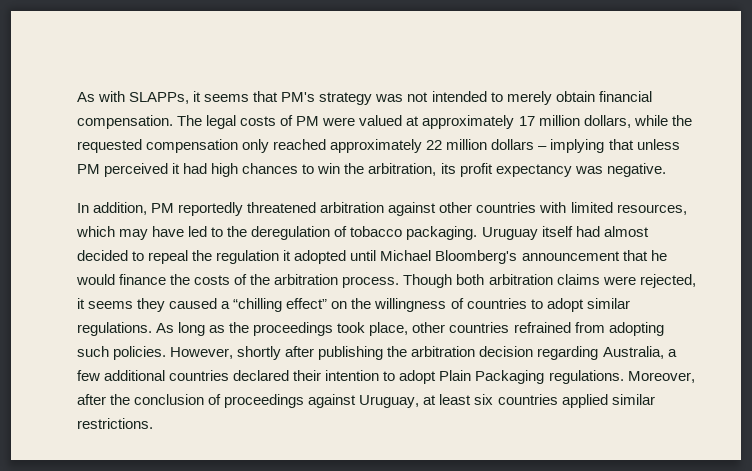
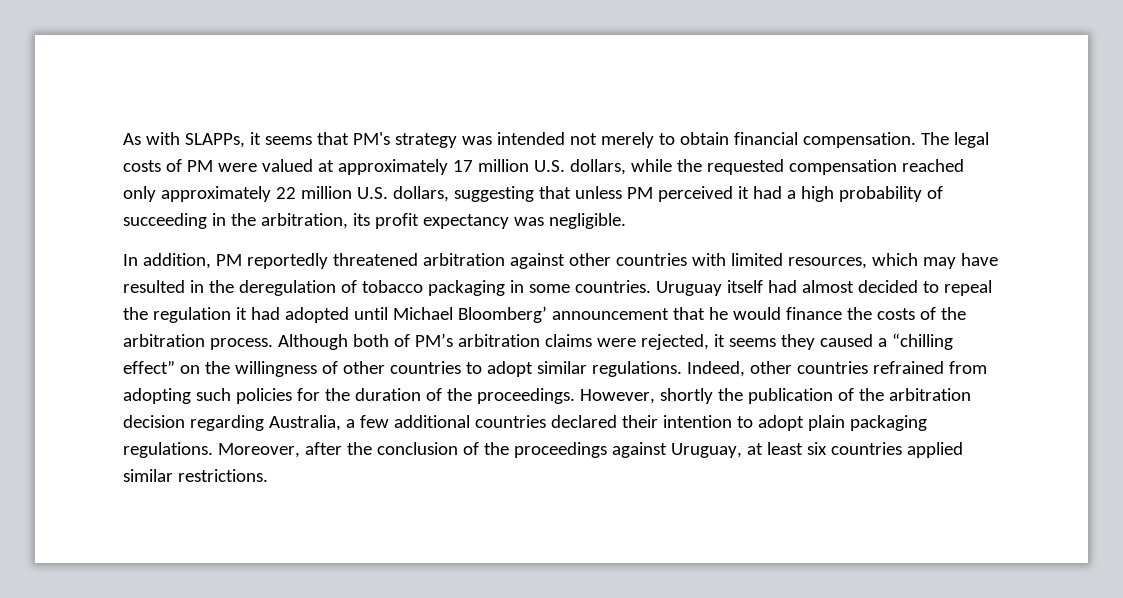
- As with SLAPPs, it seems that PM's strategy was not intended to merely obtain financial compensation.
+ As with SLAPPs, it seems that PM's strategy was intended not merely to obtain financial compensation.
- The legal costs of PM were valued at approximately 17 million dollars, while the requested compensation only reached approximately 22 million dollars – implying that unless PM perceived it had high chances to win the arbitration, its profit expectancy was negative.
+ The legal costs of PM were valued at approximately 17 million U.S. dollars, while the requested compensation reached only approximately 22 million U.S. dollars, suggesting that unless PM perceived it had a high probability of succeeding in the arbitration, its profit expectancy was negligible.
- In addition, PM reportedly threatened arbitration against other countries with limited resources, which may have led to the deregulation of tobacco packaging.
+ In addition, PM reportedly threatened arbitration against other countries with limited resources, which may have resulted in the deregulation of tobacco packaging in some countries.
- Uruguay itself had almost decided to repeal the regulation it adopted until Michael Bloomberg's announcement that he would finance the costs of the arbitration process.
+ Uruguay itself had almost decided to repeal the regulation it had adopted until Michael Bloomberg’ announcement that he would finance the costs of the arbitration process.
- Though both arbitration claims were rejected, it seems they caused a “chilling effect” on the willingness of countries to adopt similar regulations.
+ Although both of PM’s arbitration claims were rejected, it seems they caused a “chilling effect” on the willingness of other countries to adopt similar regulations.
- As long as the proceedings took place, other countries refrained from adopting such policies. However, shortly after publishing the arbitration decision regarding Australia, a few additional countries declared their intention to adopt Plain Packaging regulations.
+ Indeed, other countries refrained from adopting such policies for the duration of the proceedings. However, shortly the publication of the arbitration decision regarding Australia, a few additional countries declared their intention to adopt plain packaging regulations.
- Moreover, after the conclusion of proceedings against Uruguay, at least six countries applied similar restrictions.
+ Moreover, after the conclusion of the proceedings against Uruguay, at least six countries applied similar restrictions.

